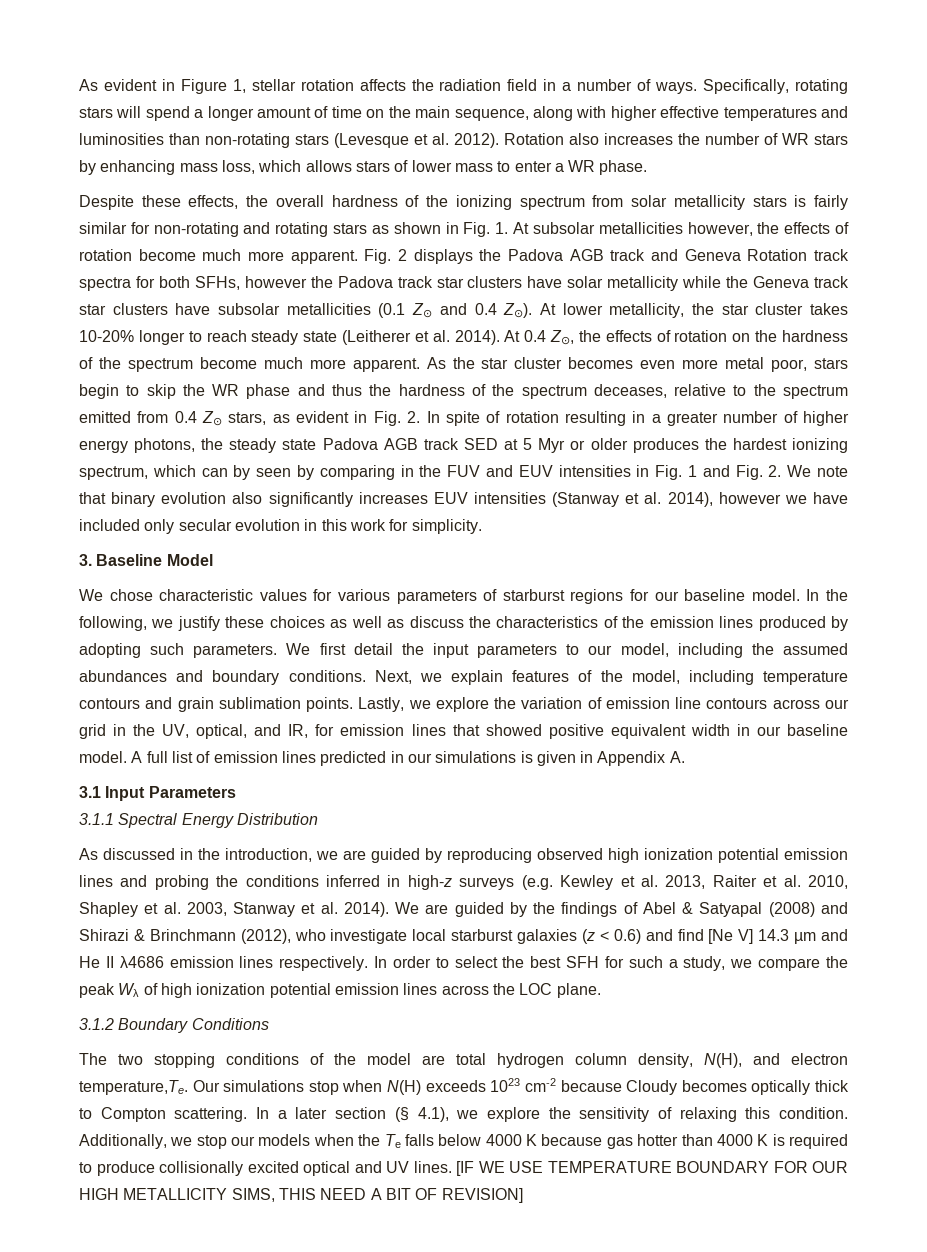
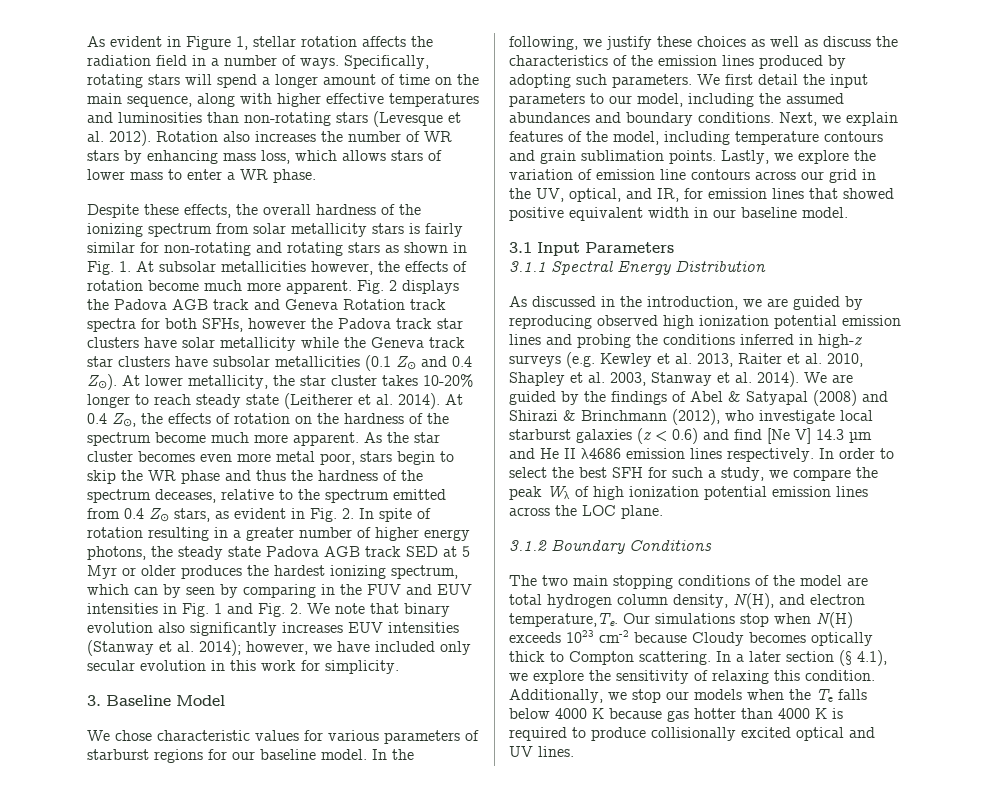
- As the star cluster becomes even more metal poor, stars begin to skip the WR phase and thus the hardness of the spectrum deceases, relative to the spectrum emitted from 0.4 Z⊙ stars, as evident in Fig. 2. In spite of rotation resulting in a greater number of higher energy photons, the steady state Padova AGB track SED at 5 Myr or older produces the hardest ionizing spectrum, which can by seen by comparing in the FUV and EUV intensities in Fig. 1 and Fig. 2. We note that binary evolution also significantly increases EUV intensities (Stanway et al. 2014), however we have included only secular evolution in this work for simplicity.
+ As the star cluster becomes even more metal poor, stars begin to skip the WR phase and thus the hardness of the spectrum deceases, relative to the spectrum emitted from 0.4 Z⊙ stars, as evident in Fig. 2. In spite of rotation resulting in a greater number of higher energy photons, the steady state Padova AGB track SED at 5 Myr or older produces the hardest ionizing spectrum, which can by seen by comparing in the FUV and EUV intensities in Fig. 1 and Fig. 2. We note that binary evolution also significantly increases EUV intensities (Stanway et al. 2014); however, we have included only secular evolution in this work for simplicity.
- A full list of emission lines predicted in our simulations is given in Appendix A.
- The two stopping conditions of the model are total hydrogen column density, N(H), and electron temperature,Te.
+ The two main stopping conditions of the model are total hydrogen column density, N(H), and electron temperature,Te.
- [IF WE USE TEMPERATURE BOUNDARY FOR OUR HIGH METALLICITY SIMS, THIS NEED A BIT OF REVISION]

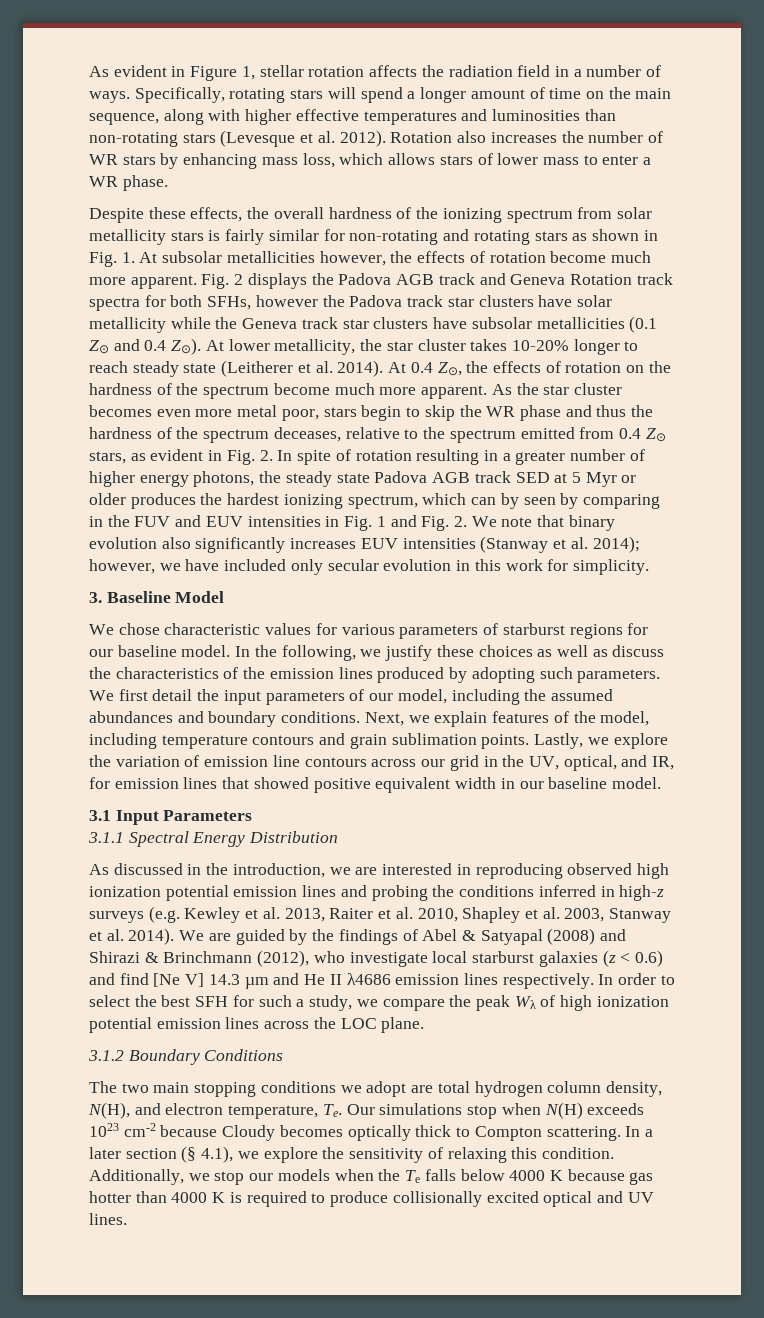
- We first detail the input parameters to our model, including the assumed abundances and boundary conditions.
+ We first detail the input parameters of our model, including the assumed abundances and boundary conditions.
- As discussed in the introduction, we are guided by reproducing observed high ionization potential emission lines and probing the conditions inferred in high-z surveys (e.g. Kewley et al. 2013, Raiter et al. 2010, Shapley et al. 2003, Stanway et al. 2014).
+ As discussed in the introduction, we are interested in reproducing observed high ionization potential emission lines and probing the conditions inferred in high-z surveys (e.g. Kewley et al. 2013, Raiter et al. 2010, Shapley et al. 2003, Stanway et al. 2014).
- The two main stopping conditions of the model are total hydrogen column density, N(H), and electron temperature,Te. Our simulations stop when N(H) exceeds 1023 cm-2 because Cloudy becomes optically thick to Compton scattering.
+ The two main stopping conditions we adopt are total hydrogen column density, N(H), and electron temperature, Te. Our simulations stop when N(H) exceeds 1023 cm-2 because Cloudy becomes optically thick to Compton scattering.

